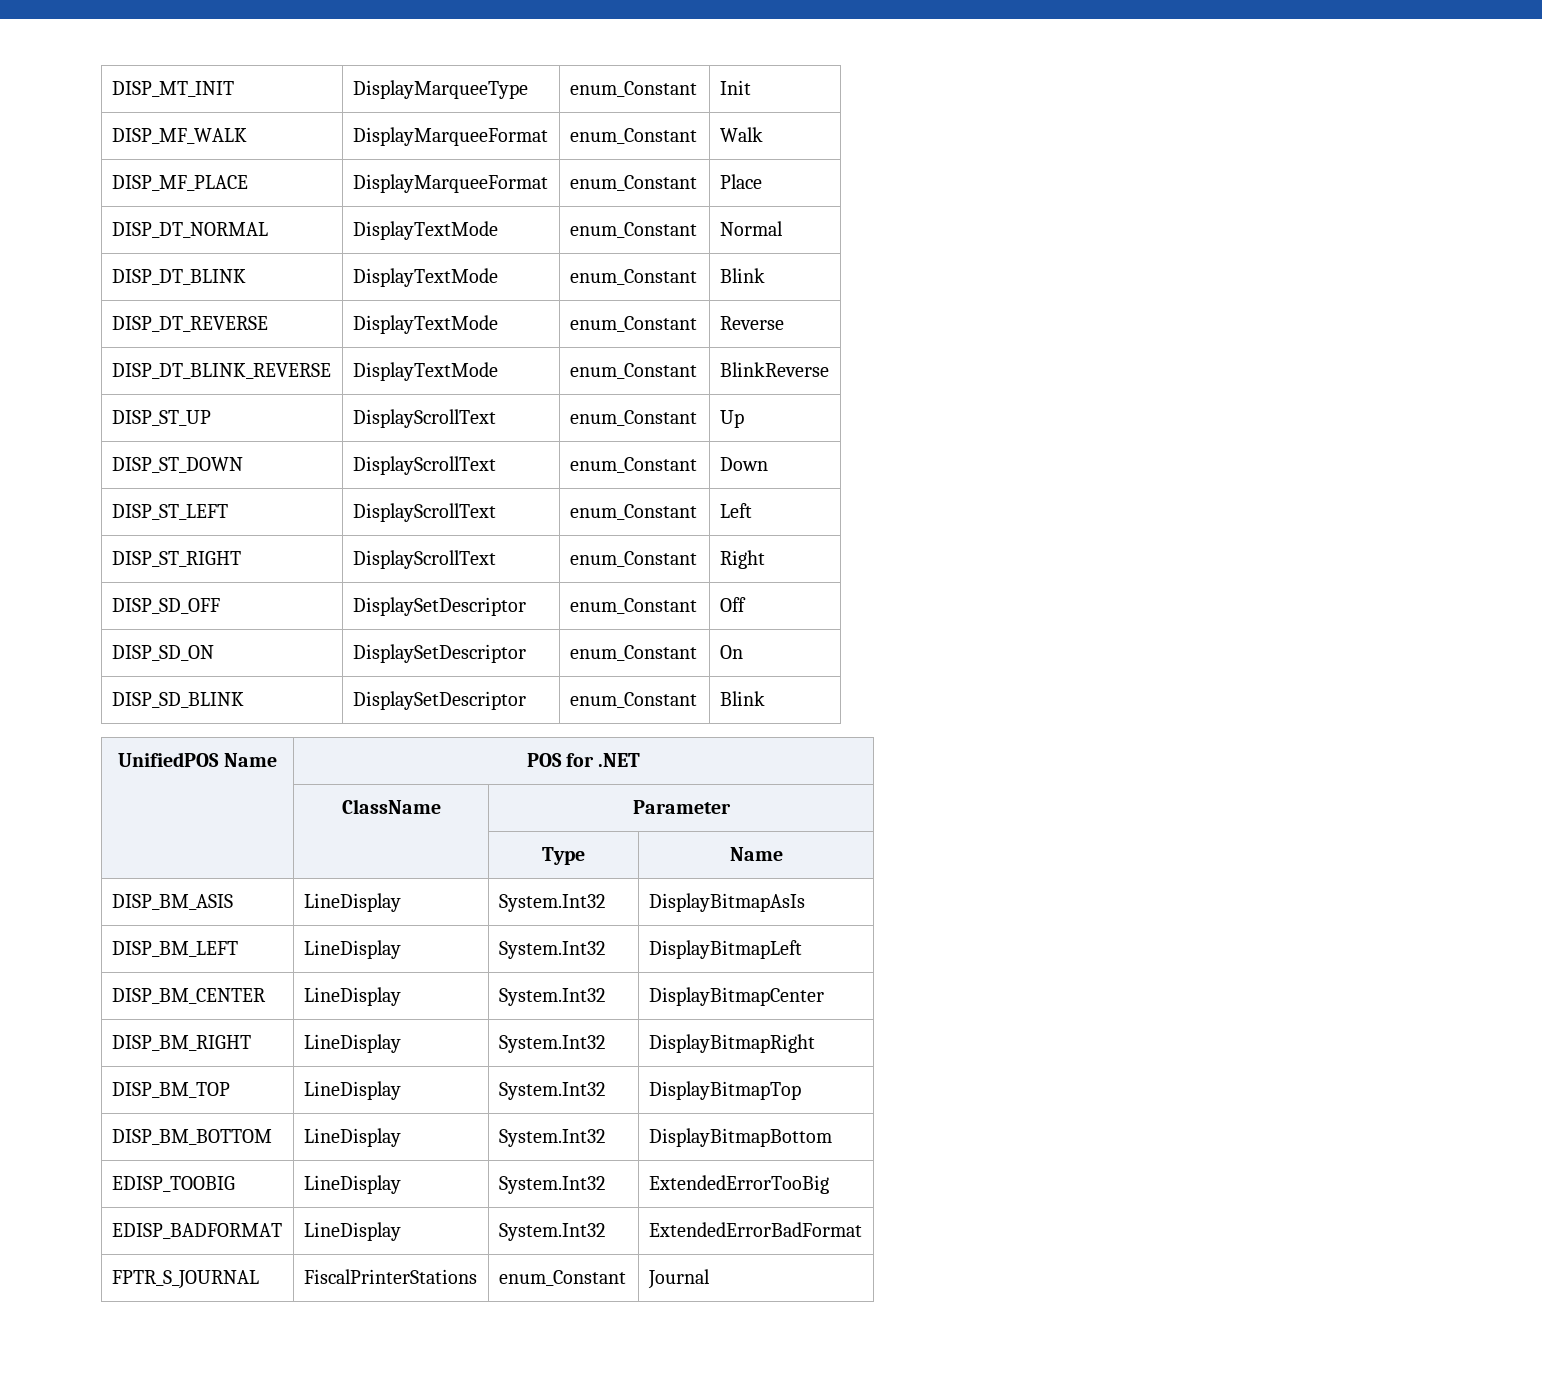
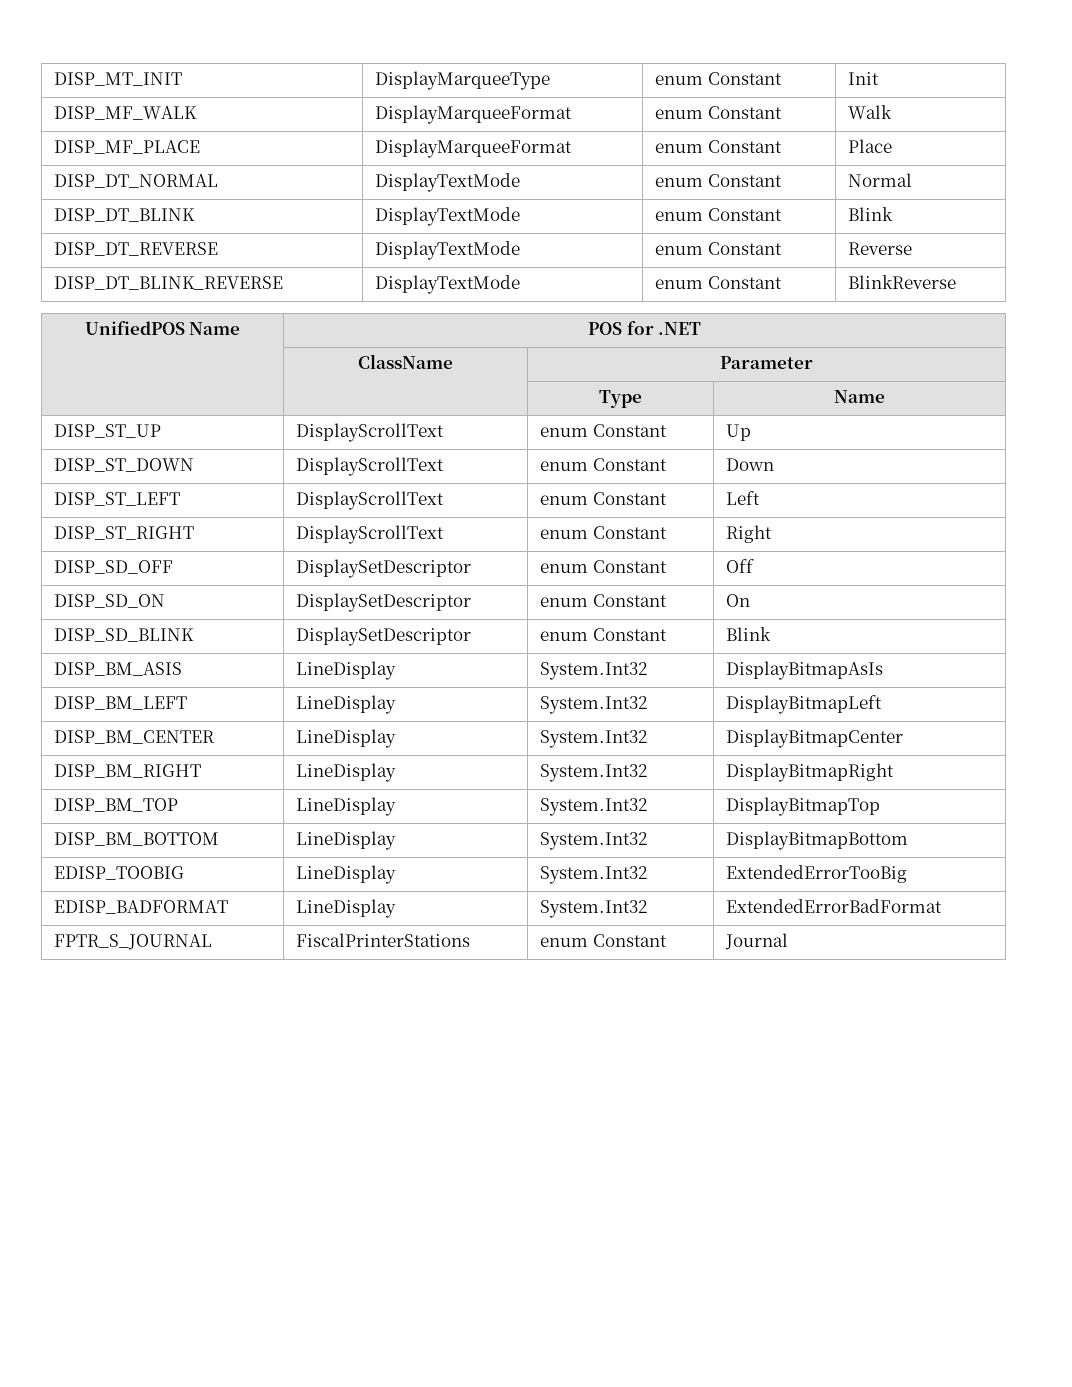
- DISP_MT_INIT | DisplayMarqueeType | enum_Constant | Init
+ DISP_MT_INIT | DisplayMarqueeType | enum Constant | Init
- DISP_MF_WALK | DisplayMarqueeFormat | enum_Constant | Walk
+ DISP_MF_WALK | DisplayMarqueeFormat | enum Constant | Walk
- DISP_MF_PLACE | DisplayMarqueeFormat | enum_Constant | Place
+ DISP_MF_PLACE | DisplayMarqueeFormat | enum Constant | Place
- DISP_DT_NORMAL | DisplayTextMode | enum_Constant | Normal
+ DISP_DT_NORMAL | DisplayTextMode | enum Constant | Normal
- DISP_DT_BLINK | DisplayTextMode | enum_Constant | Blink
+ DISP_DT_BLINK | DisplayTextMode | enum Constant | Blink
- DISP_DT_REVERSE | DisplayTextMode | enum_Constant | Reverse
+ DISP_DT_REVERSE | DisplayTextMode | enum Constant | Reverse
- DISP_DT_BLINK_REVERSE | DisplayTextMode | enum_Constant | BlinkReverse
+ DISP_DT_BLINK_REVERSE | DisplayTextMode | enum Constant | BlinkReverse
- DISP_ST_UP | DisplayScrollText | enum_Constant | Up
- DISP_ST_DOWN | DisplayScrollText | enum_Constant | Down
- DISP_ST_LEFT | DisplayScrollText | enum_Constant | Left
- DISP_ST_RIGHT | DisplayScrollText | enum_Constant | Right
- DISP_SD_OFF | DisplaySetDescriptor | enum_Constant | Off
- DISP_SD_ON | DisplaySetDescriptor | enum_Constant | On
- DISP_SD_BLINK | DisplaySetDescriptor | enum_Constant | Blink
+ DISP_ST_UP | DisplayScrollText | enum Constant | Up
+ DISP_ST_DOWN | DisplayScrollText | enum Constant | Down
+ DISP_ST_LEFT | DisplayScrollText | enum Constant | Left
+ DISP_ST_RIGHT | DisplayScrollText | enum Constant | Right
+ DISP_SD_OFF | DisplaySetDescriptor | enum Constant | Off
+ DISP_SD_ON | DisplaySetDescriptor | enum Constant | On
+ DISP_SD_BLINK | DisplaySetDescriptor | enum Constant | Blink
- FPTR_S_JOURNAL | FiscalPrinterStations | enum_Constant | Journal
+ FPTR_S_JOURNAL | FiscalPrinterStations | enum Constant | Journal

